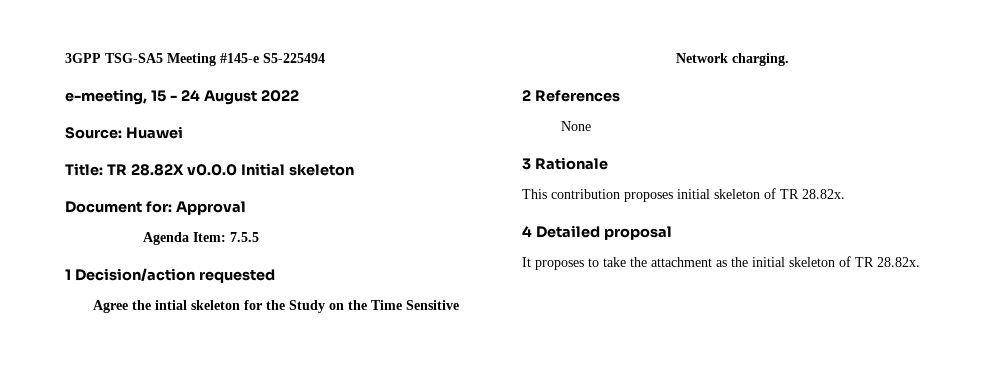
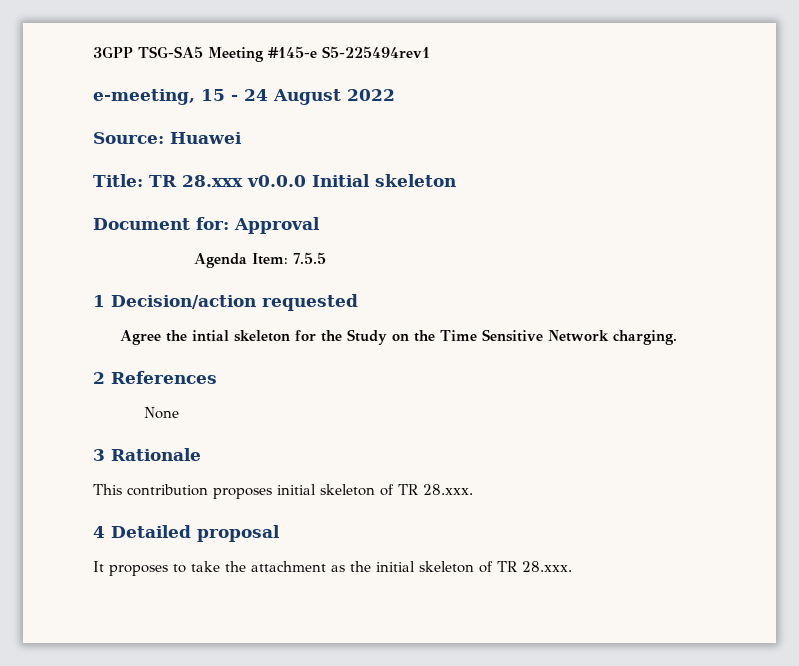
- 3GPP TSG-SA5 Meeting #145-e S5-225494
+ 3GPP TSG-SA5 Meeting #145-e S5-225494rev1
- Title: TR 28.82X v0.0.0 Initial skeleton
+ Title: TR 28.xxx v0.0.0 Initial skeleton
- This contribution proposes initial skeleton of TR 28.82x.
+ This contribution proposes initial skeleton of TR 28.xxx.
- It proposes to take the attachment as the initial skeleton of TR 28.82x.
+ It proposes to take the attachment as the initial skeleton of TR 28.xxx.

